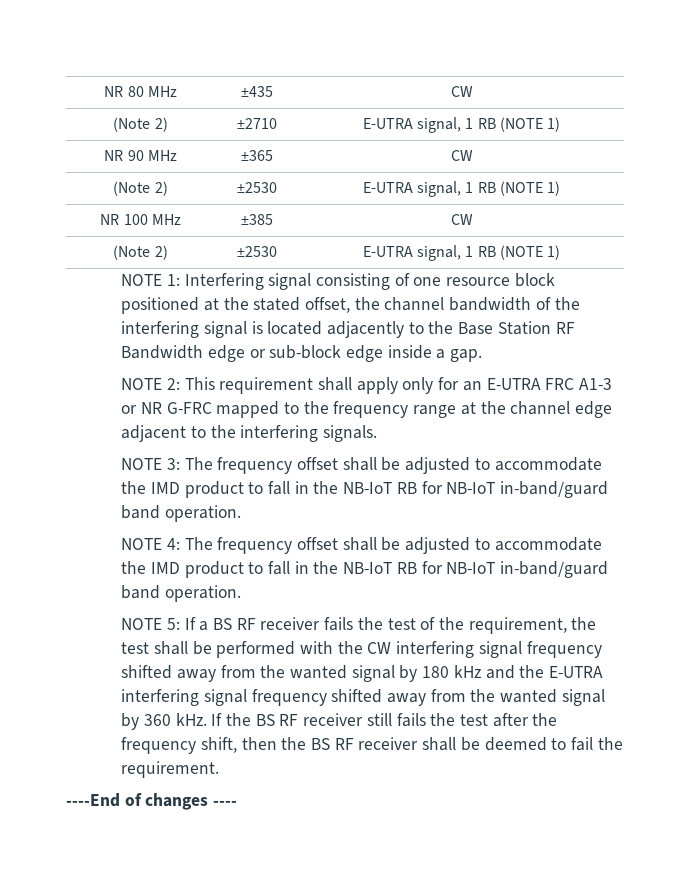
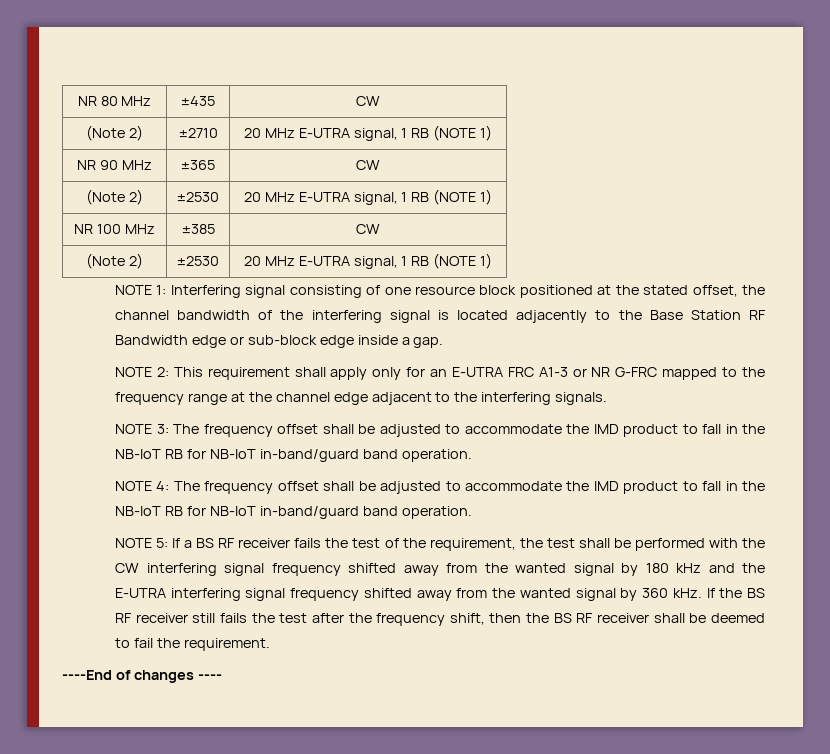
- (Note 2) | ±2710 | E-UTRA signal, 1 RB (NOTE 1)
+ (Note 2) | ±2710 | 20 MHz E-UTRA signal, 1 RB (NOTE 1)
  NR 90 MHz | ±365 | CW
- (Note 2) | ±2530 | E-UTRA signal, 1 RB (NOTE 1)
+ (Note 2) | ±2530 | 20 MHz E-UTRA signal, 1 RB (NOTE 1)
  NR 100 MHz | ±385 | CW
- (Note 2) | ±2530 | E-UTRA signal, 1 RB (NOTE 1)
+ (Note 2) | ±2530 | 20 MHz E-UTRA signal, 1 RB (NOTE 1)

